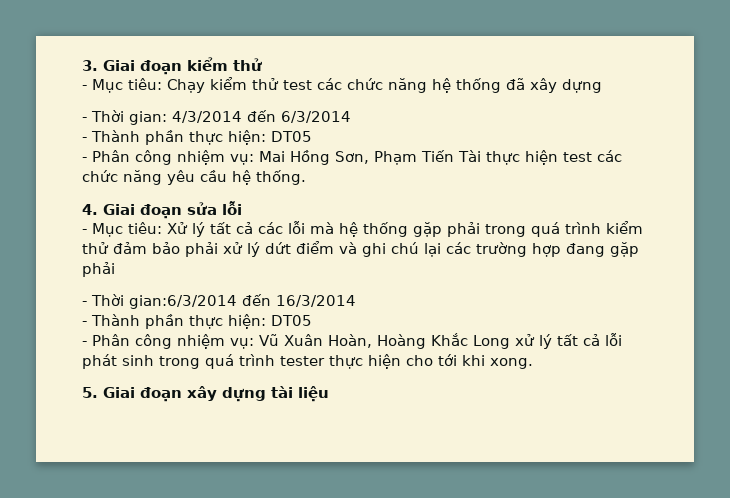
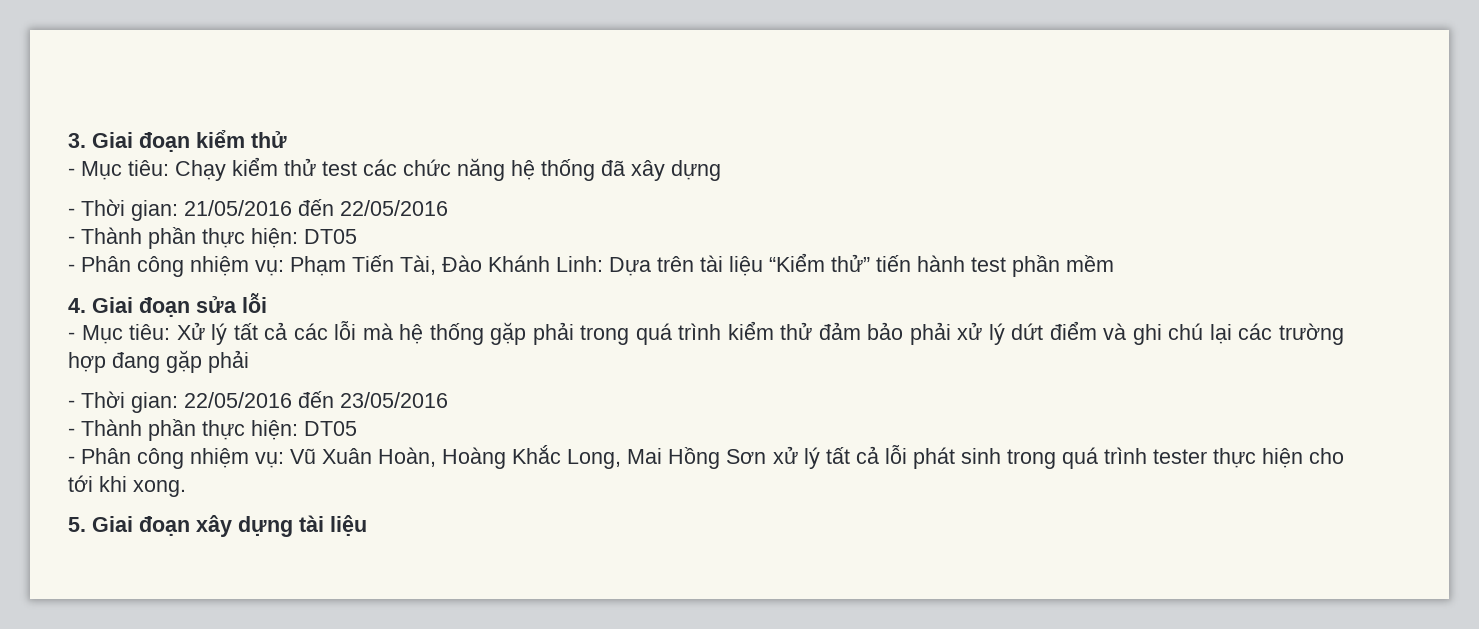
- - Thời gian: 4/3/2014 đến 6/3/2014
+ - Thời gian: 21/05/2016 đến 22/05/2016
- - Phân công nhiệm vụ: Mai Hồng Sơn, Phạm Tiến Tài thực hiện test các chức năng yêu cầu hệ thống.
+ - Phân công nhiệm vụ: Phạm Tiến Tài, Đào Khánh Linh: Dựa trên tài liệu “Kiểm thử” tiến hành test phần mềm
- - Thời gian:6/3/2014 đến 16/3/2014
+ - Thời gian: 22/05/2016 đến 23/05/2016
- - Phân công nhiệm vụ: Vũ Xuân Hoàn, Hoàng Khắc Long xử lý tất cả lỗi phát sinh trong quá trình tester thực hiện cho tới khi xong.
+ - Phân công nhiệm vụ: Vũ Xuân Hoàn, Hoàng Khắc Long, Mai Hồng Sơn xử lý tất cả lỗi phát sinh trong quá trình tester thực hiện cho tới khi xong.

